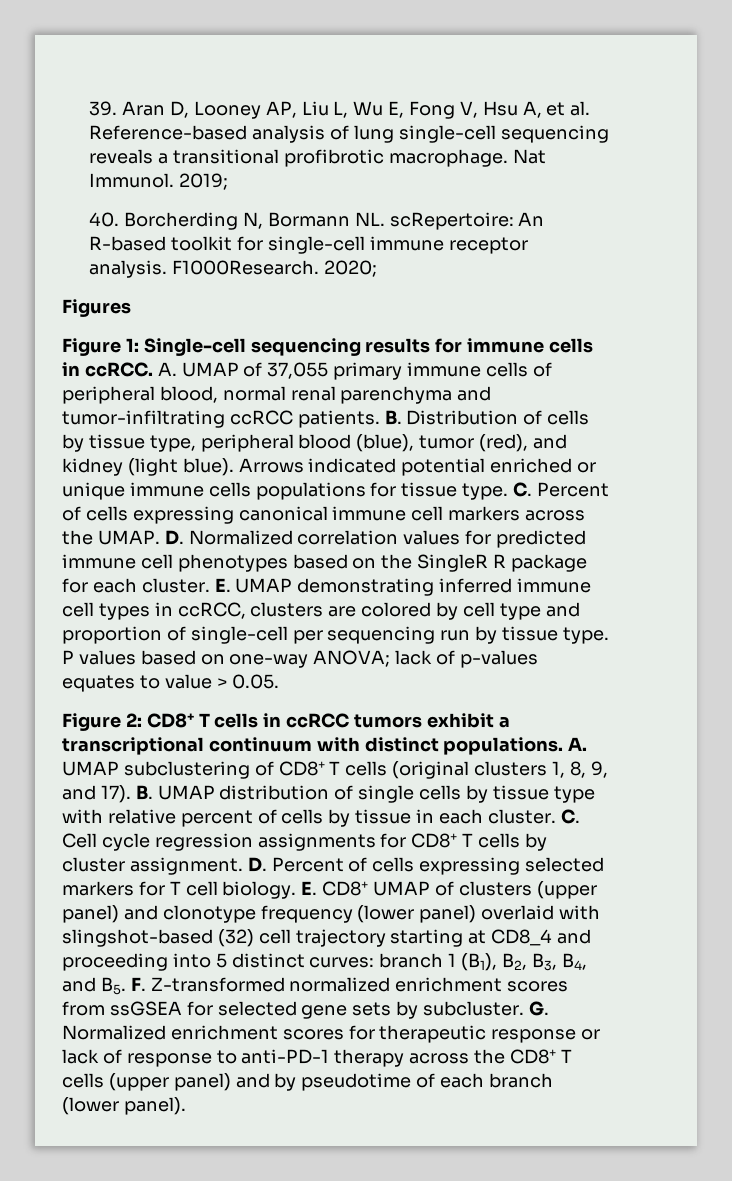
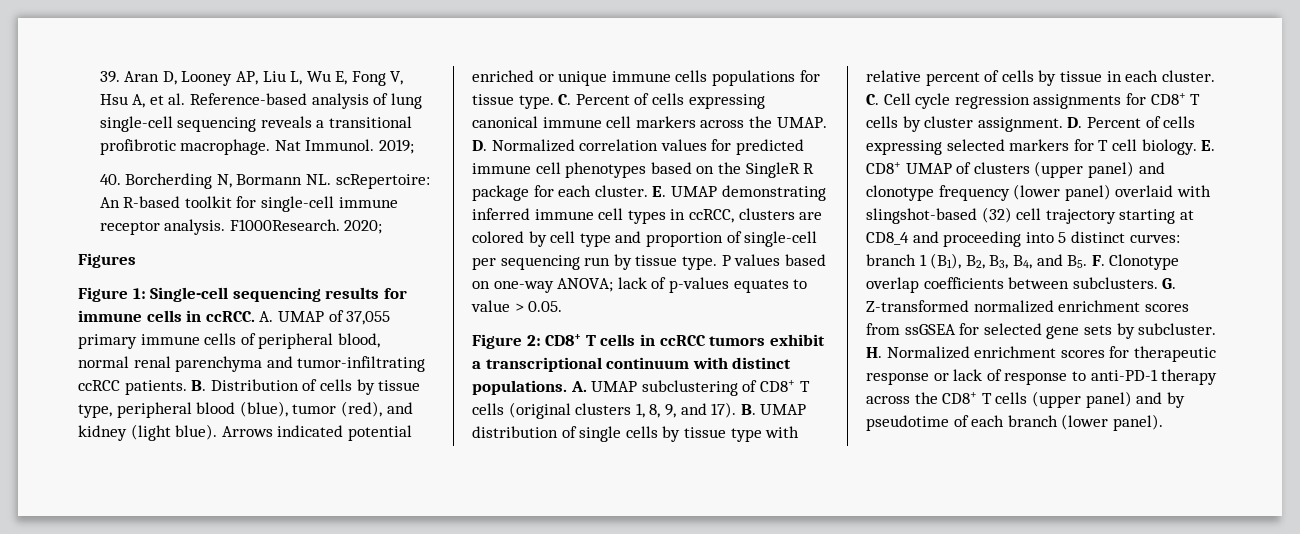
- E. CD8+ UMAP of clusters (upper panel) and clonotype frequency (lower panel) overlaid with slingshot-based (32) cell trajectory starting at CD8_4 and proceeding into 5 distinct curves: branch 1 (B1), B2, B3, B4, and B5. F. Z-transformed normalized enrichment scores from ssGSEA for selected gene sets by subcluster.
+ E. CD8+ UMAP of clusters (upper panel) and clonotype frequency (lower panel) overlaid with slingshot-based (32) cell trajectory starting at CD8_4 and proceeding into 5 distinct curves: branch 1 (B1), B2, B3, B4, and B5. F. Clonotype overlap coefficients between subclusters. G. Z-transformed normalized enrichment scores from ssGSEA for selected gene sets by subcluster.
- G. Normalized enrichment scores for therapeutic response or lack of response to anti-PD-1 therapy across the CD8+ T cells (upper panel) and by pseudotime of each branch (lower panel).
+ H. Normalized enrichment scores for therapeutic response or lack of response to anti-PD-1 therapy across the CD8+ T cells (upper panel) and by pseudotime of each branch (lower panel).

